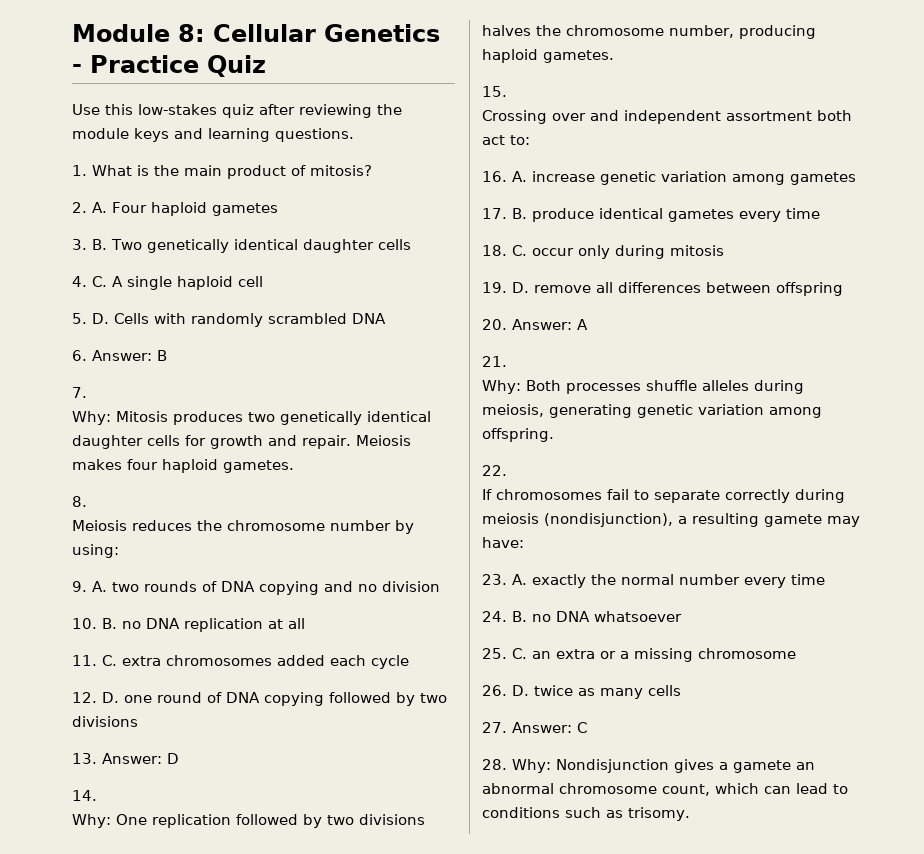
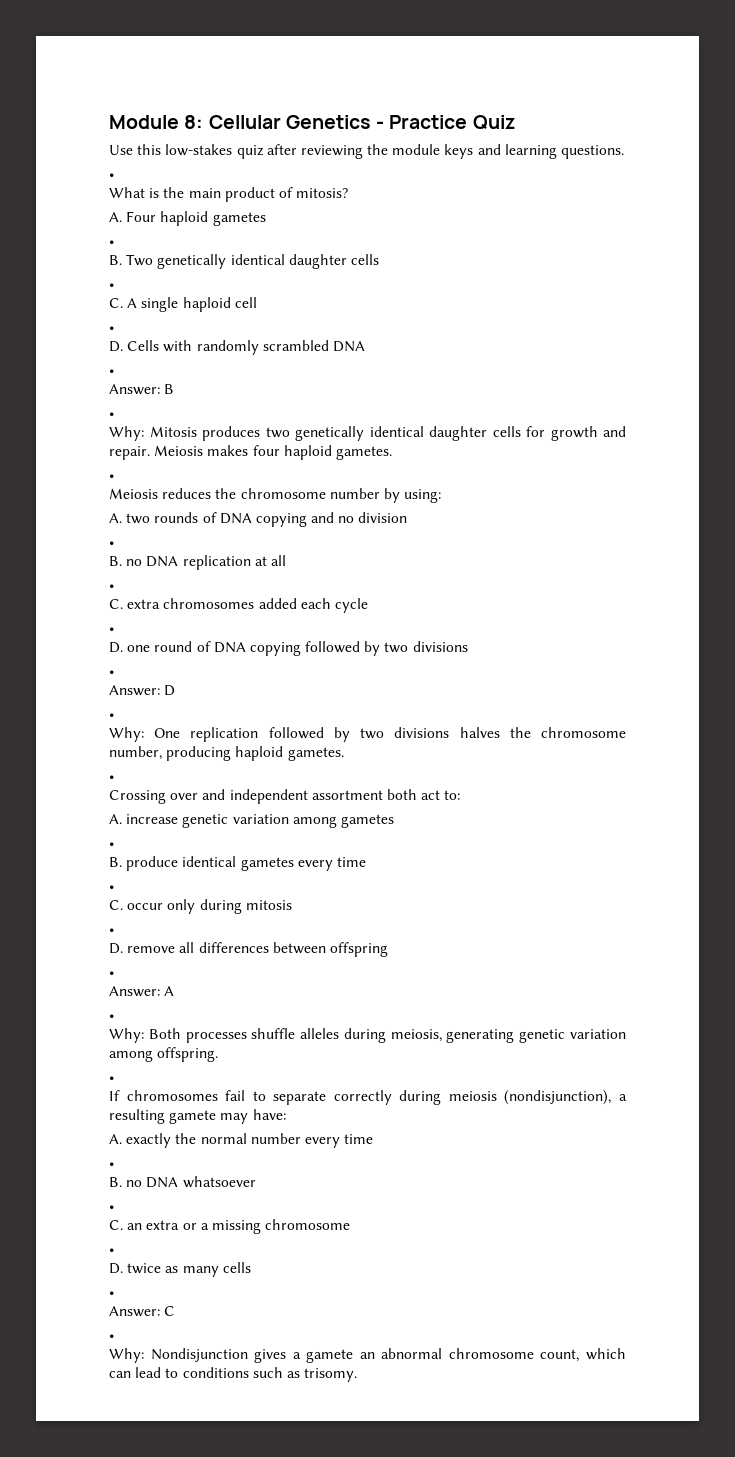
  Use this low-stakes quiz after reviewing the module keys and learning questions.
- 1. What is the main product of mitosis?
+ •
+ What is the main product of mitosis?
- 2. A. Four haploid gametes
- 3. B. Two genetically identical daughter cells
- 4. C. A single haploid cell
- 5. D. Cells with randomly scrambled DNA
- 6. Answer: B
- 7.
+ A. Four haploid gametes
+ •
+ B. Two genetically identical daughter cells
+ •
+ C. A single haploid cell
+ •
+ D. Cells with randomly scrambled DNA
+ •
+ Answer: B
+ •
  Meiosis makes four haploid gametes.
- 8.
+ •
- 9. A. two rounds of DNA copying and no division
- 10. B. no DNA replication at all
- 11. C. extra chromosomes added each cycle
- 12. D. one round of DNA copying followed by two divisions
- 13. Answer: D
- 14.
+ A. two rounds of DNA copying and no division
+ •
+ B. no DNA replication at all
+ •
+ C. extra chromosomes added each cycle
+ •
+ D. one round of DNA copying followed by two divisions
+ •
+ Answer: D
+ •
  Why: One replication followed by two divisions halves the chromosome number, producing haploid gametes.
- 15.
+ •
- 16. A. increase genetic variation among gametes
- 17. B. produce identical gametes every time
- 18. C. occur only during mitosis
- 19. D. remove all differences between offspring
- 20. Answer: A
- 21.
+ A. increase genetic variation among gametes
+ •
+ B. produce identical gametes every time
+ •
+ C. occur only during mitosis
+ •
+ D. remove all differences between offspring
+ •
+ Answer: A
+ •
  Why: Both processes shuffle alleles during meiosis, generating genetic variation among offspring.
- 22.
+ •
- 23. A. exactly the normal number every time
- 24. B. no DNA whatsoever
- 25. C. an extra or a missing chromosome
- 26. D. twice as many cells
- 27. Answer: C
- 28. Why: Nondisjunction gives a gamete an abnormal chromosome count, which can lead to conditions such as trisomy.
+ A. exactly the normal number every time
+ •
+ B. no DNA whatsoever
+ •
+ C. an extra or a missing chromosome
+ •
+ D. twice as many cells
+ •
+ Answer: C
+ •
+ Why: Nondisjunction gives a gamete an abnormal chromosome count, which can lead to conditions such as trisomy.

